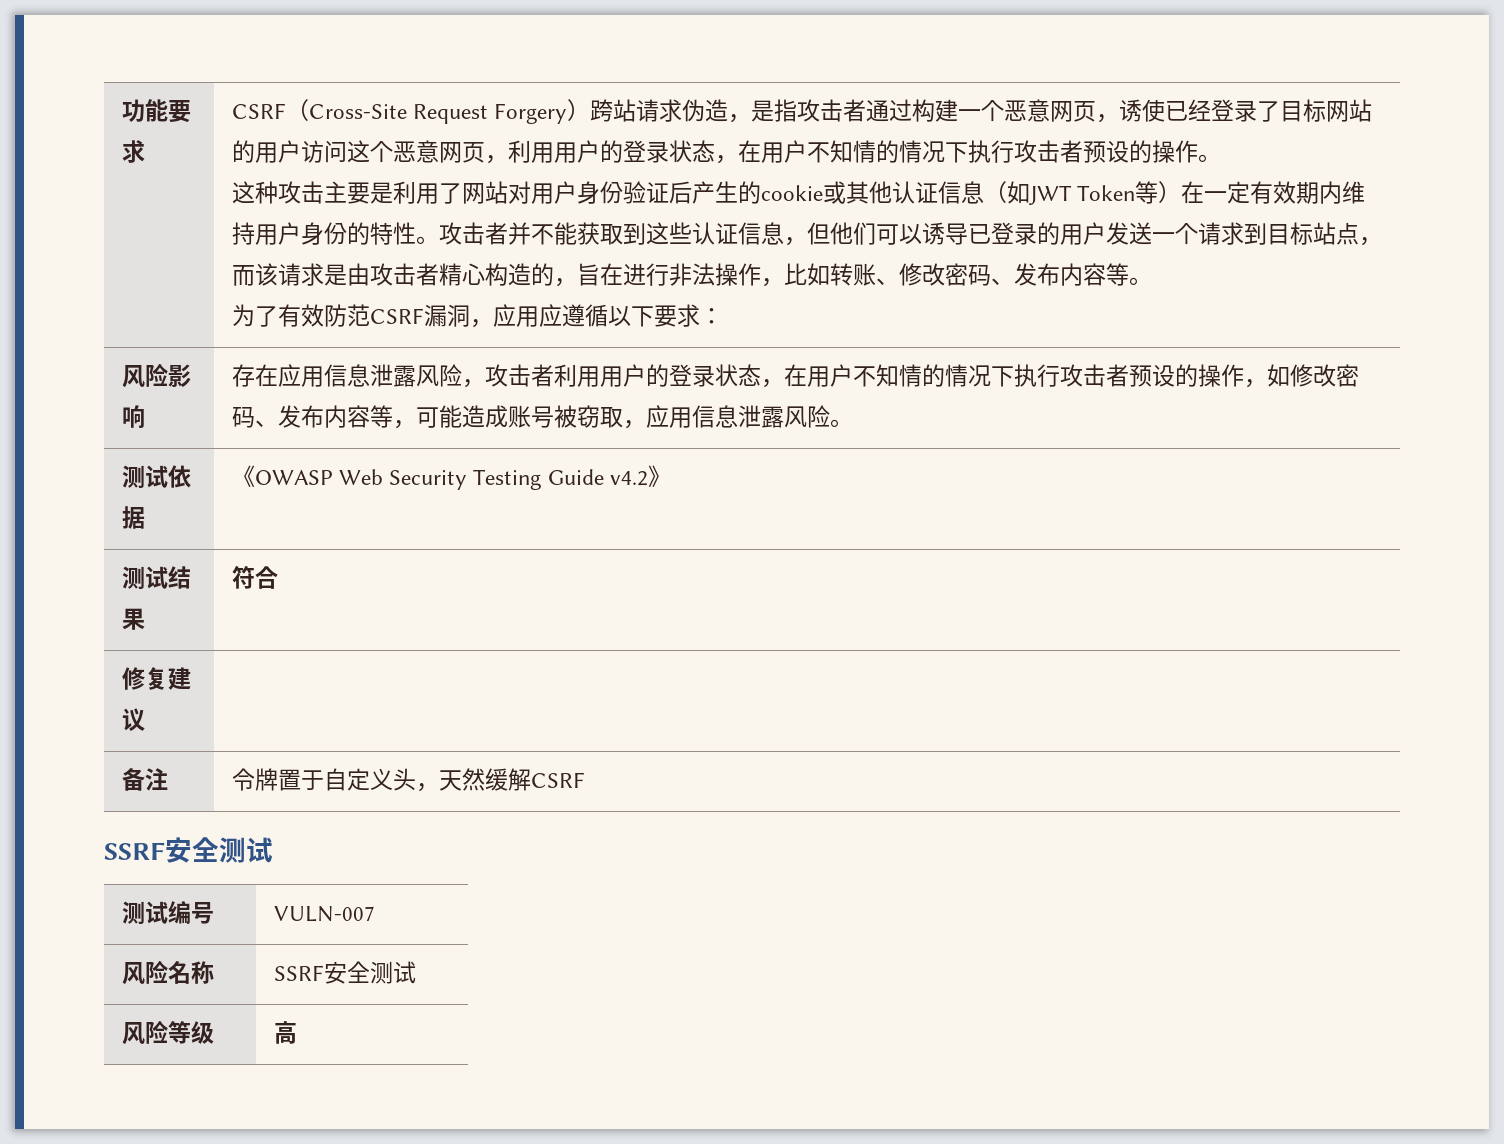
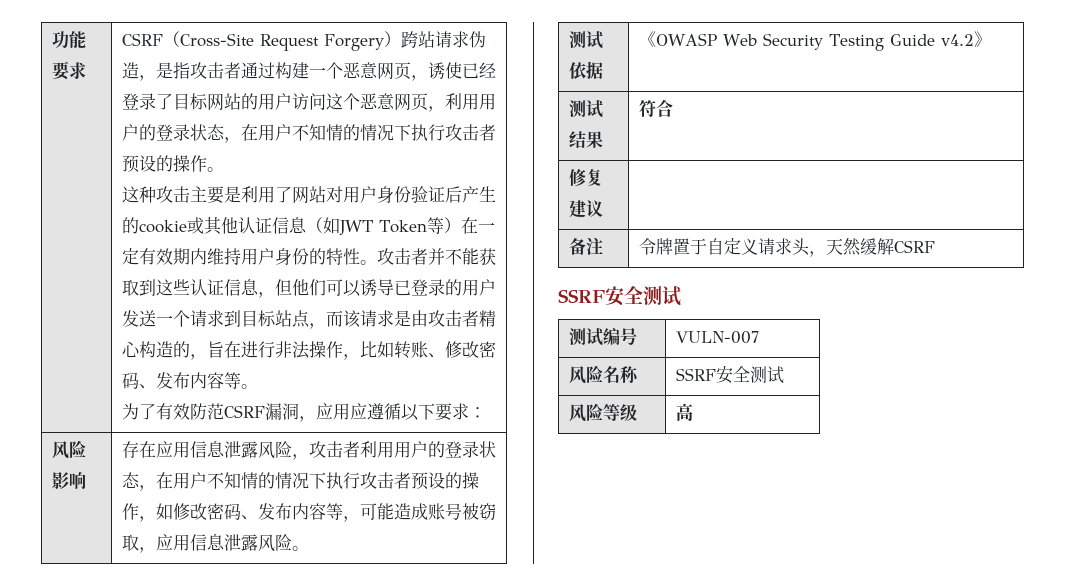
- 备注 | 令牌置于自定义头，天然缓解CSRF
+ 备注 | 令牌置于自定义请求头，天然缓解CSRF

